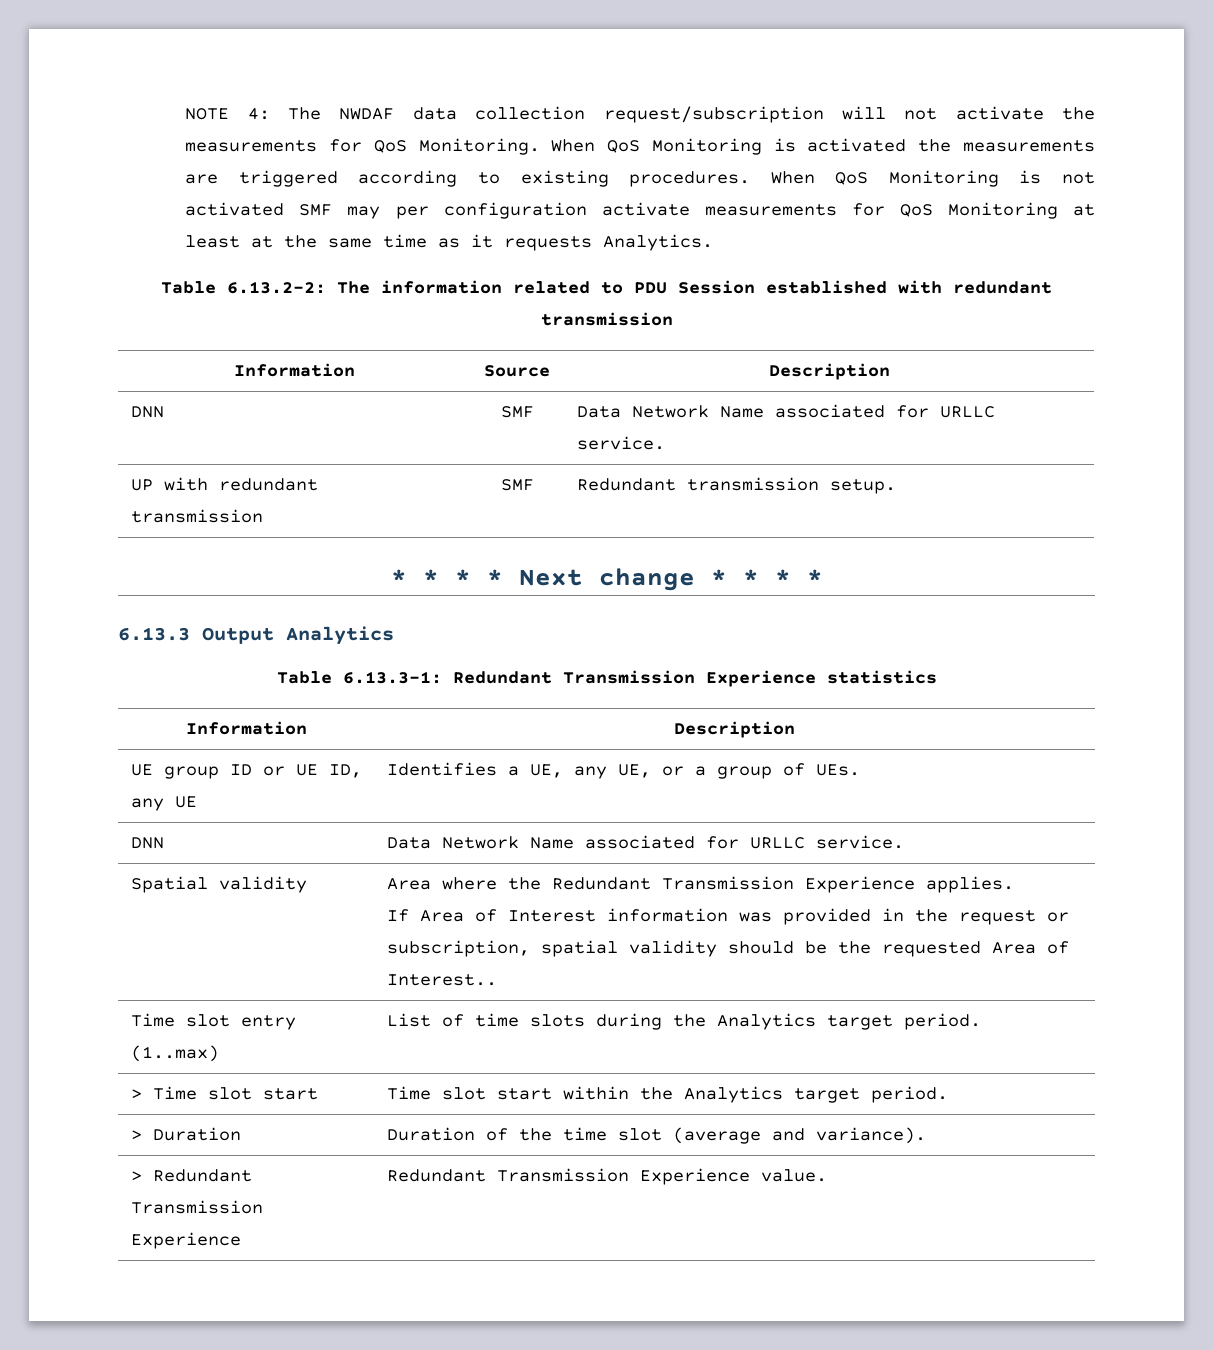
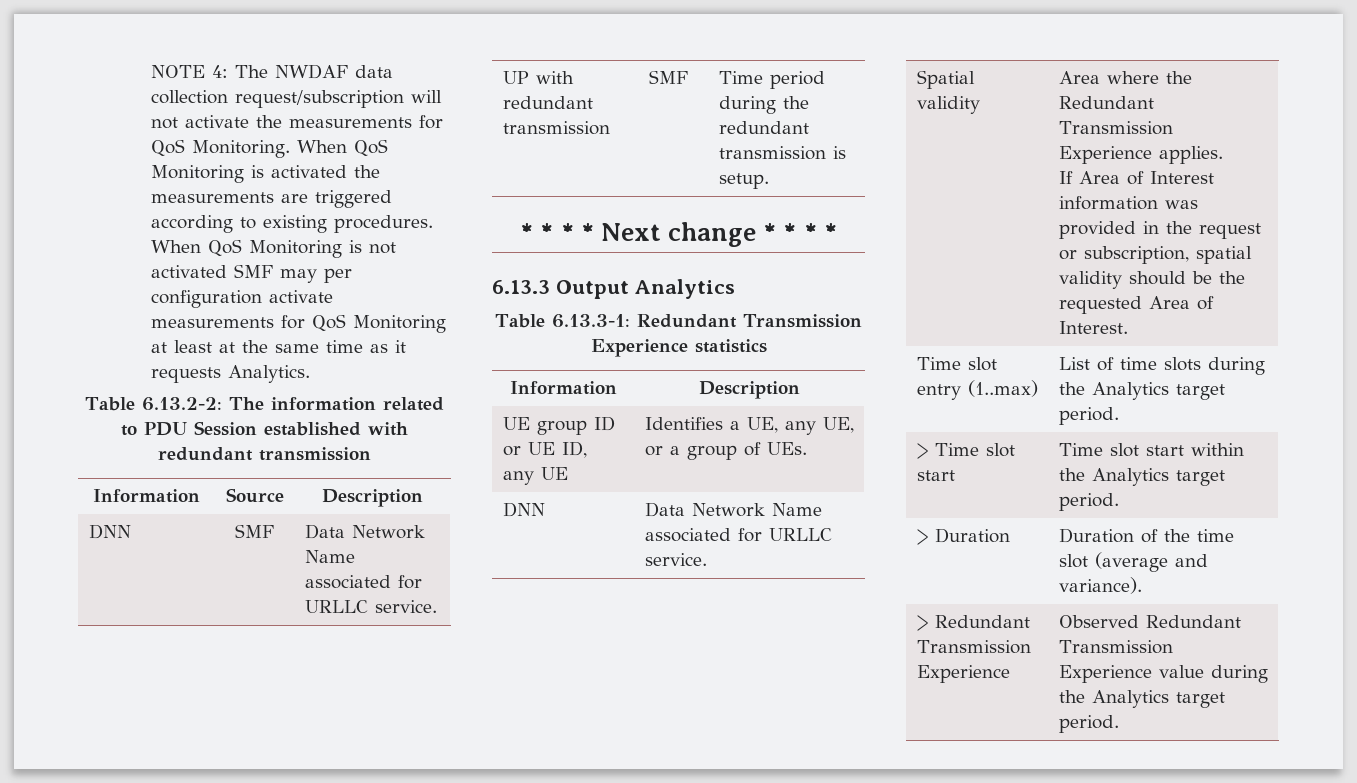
- UP with redundant transmission | SMF | Redundant transmission setup.
+ UP with redundant transmission | SMF | Time period during the redundant transmission is setup.
  Spatial validity | Area where the Redundant Transmission Experience applies.
- If Area of Interest information was provided in the request or subscription, spatial validity should be the requested Area of Interest..
+ If Area of Interest information was provided in the request or subscription, spatial validity should be the requested Area of Interest.
- > Redundant Transmission Experience | Redundant Transmission Experience value.
+ > Redundant Transmission Experience | Observed Redundant Transmission Experience value during the Analytics target period.

